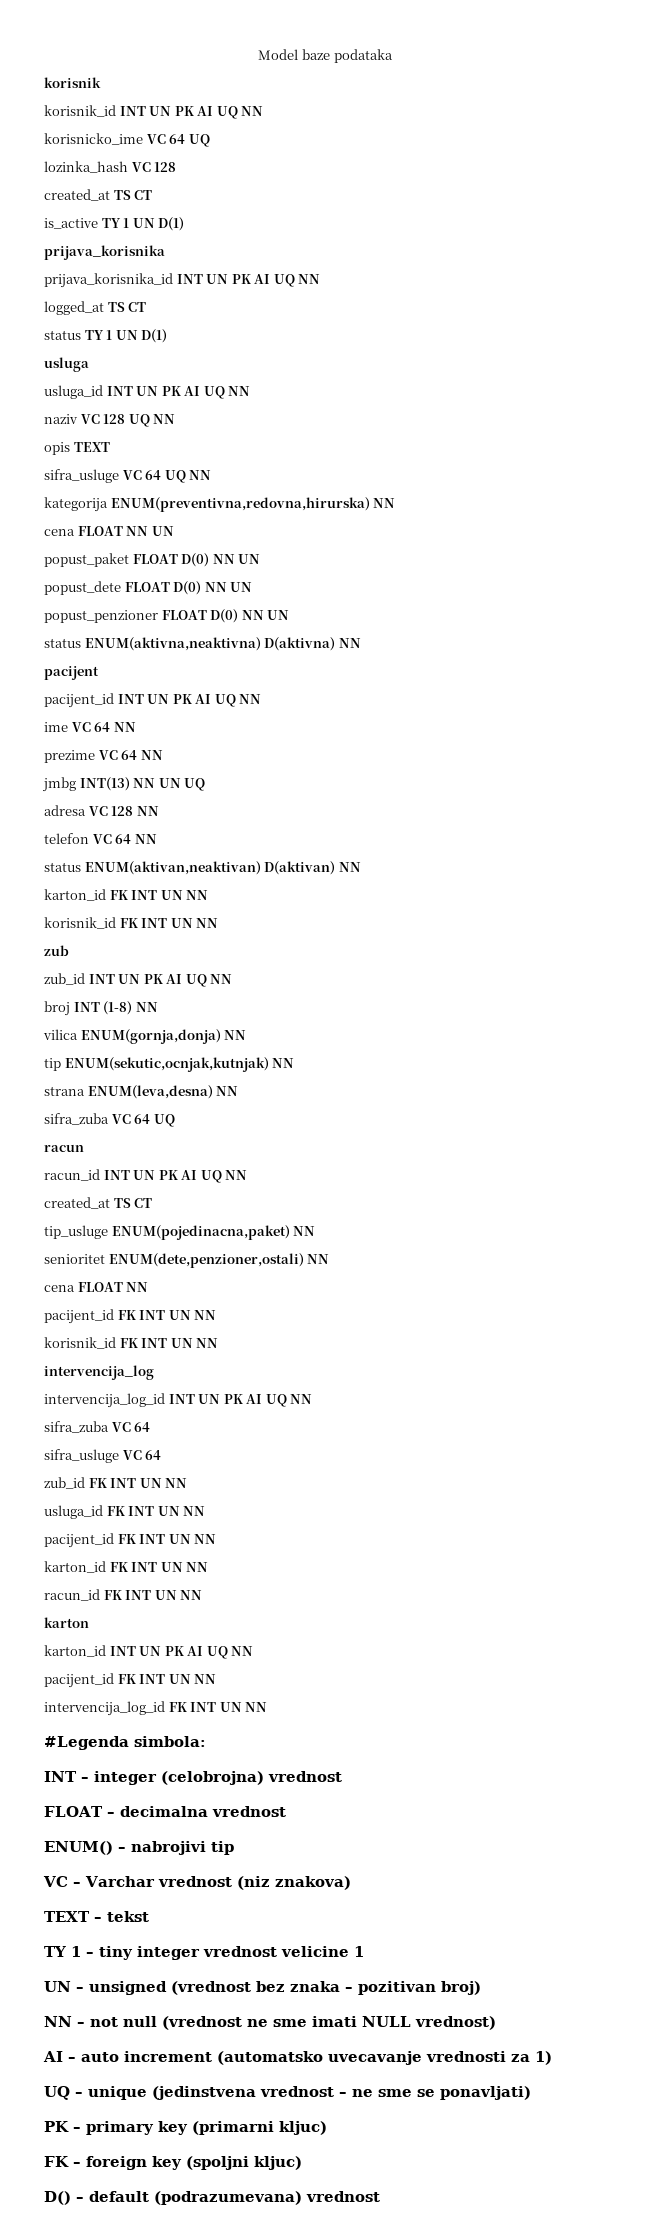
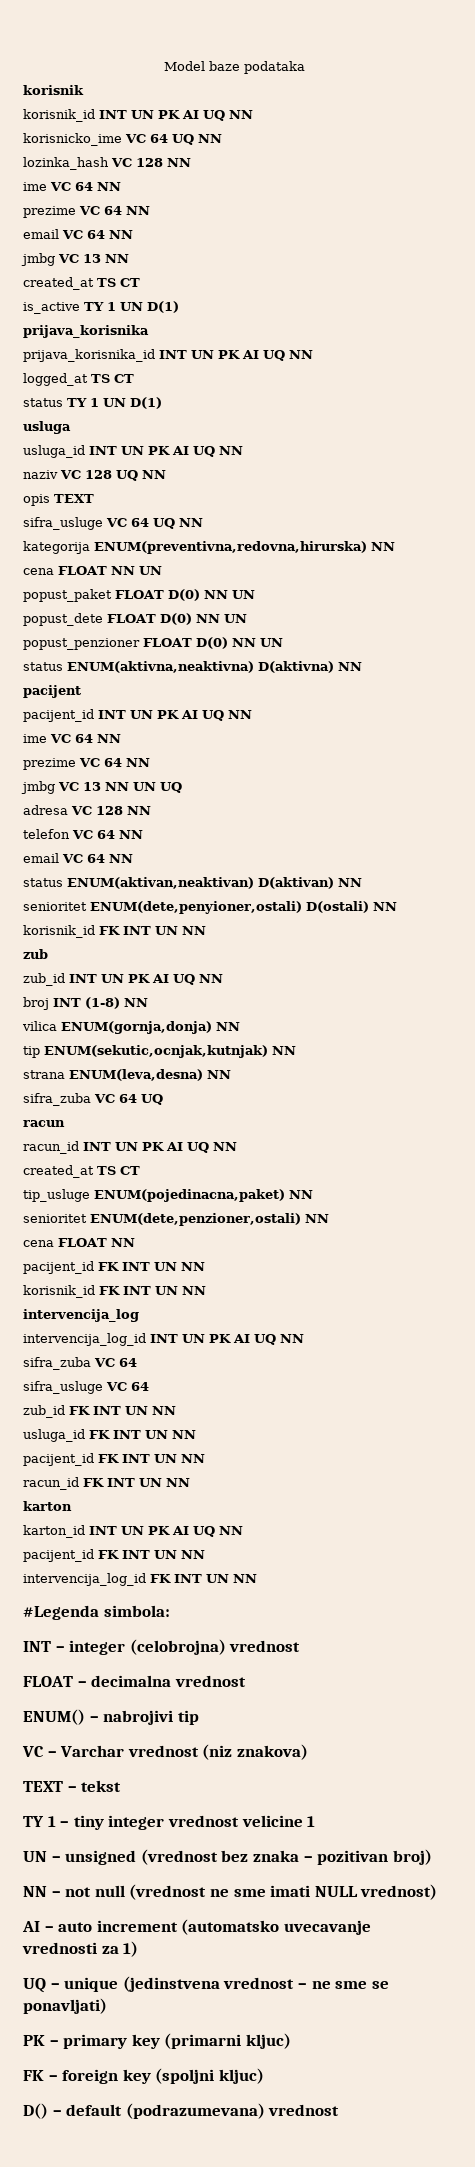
- korisnicko_ime VC 64 UQ
+ korisnicko_ime VC 64 UQ NN
- lozinka_hash VC 128
+ lozinka_hash VC 128 NN
+ ime VC 64 NN
+ prezime VC 64 NN
+ email VC 64 NN
+ jmbg VC 13 NN
- jmbg INT(13) NN UN UQ
+ jmbg VC 13 NN UN UQ
  telefon VC 64 NN
+ email VC 64 NN
  status ENUM(aktivan,neaktivan) D(aktivan) NN
- karton_id FK INT UN NN
+ senioritet ENUM(dete,penyioner,ostali) D(ostali) NN
  usluga_id FK INT UN NN
  pacijent_id FK INT UN NN
- karton_id FK INT UN NN

